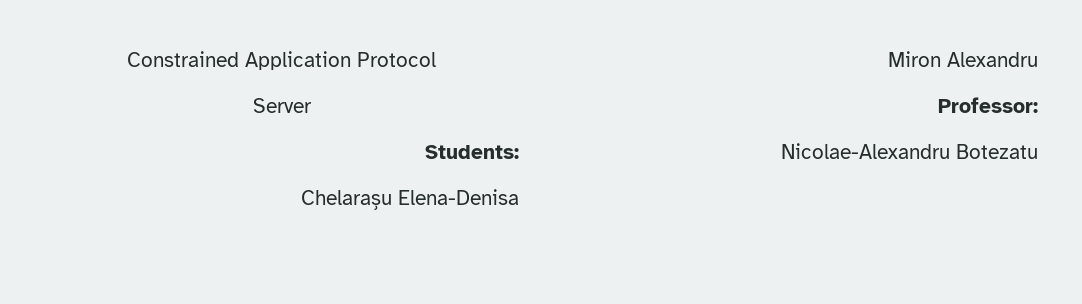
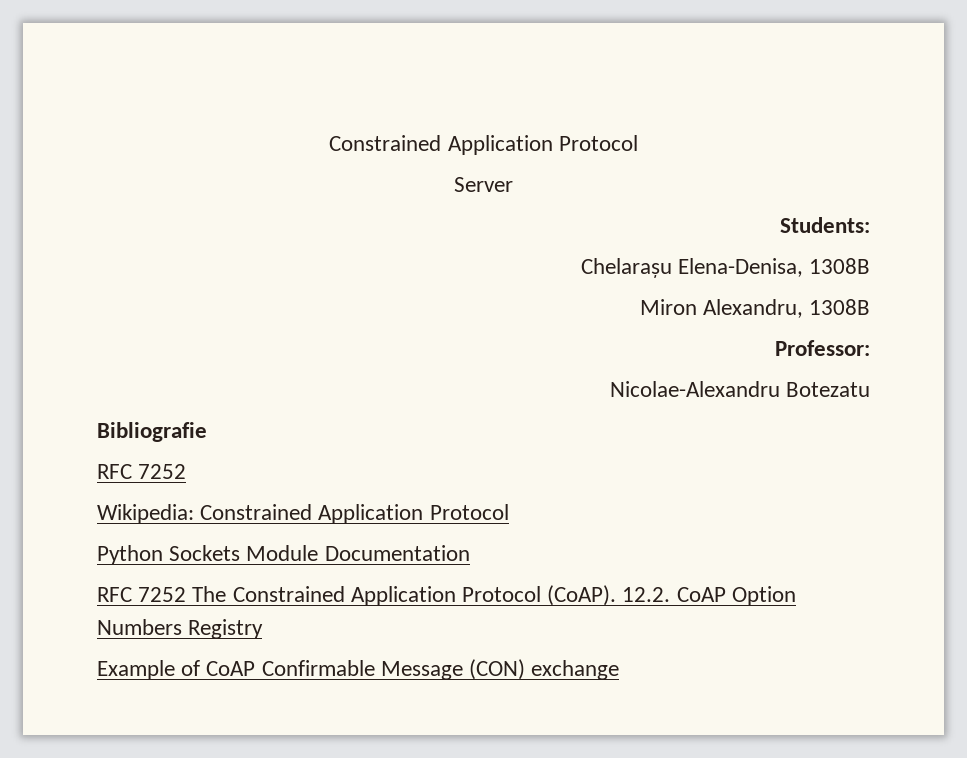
- Chelarașu Elena-Denisa
+ Chelarașu Elena-Denisa, 1308B
- Miron Alexandru
+ Miron Alexandru, 1308B
+ Bibliografie
+ RFC 7252
+ Wikipedia: Constrained Application Protocol
+ Python Sockets Module Documentation
+ RFC 7252 The Constrained Application Protocol (CoAP). 12.2. CoAP Option Numbers Registry
+ Example of CoAP Confirmable Message (CON) exchange

